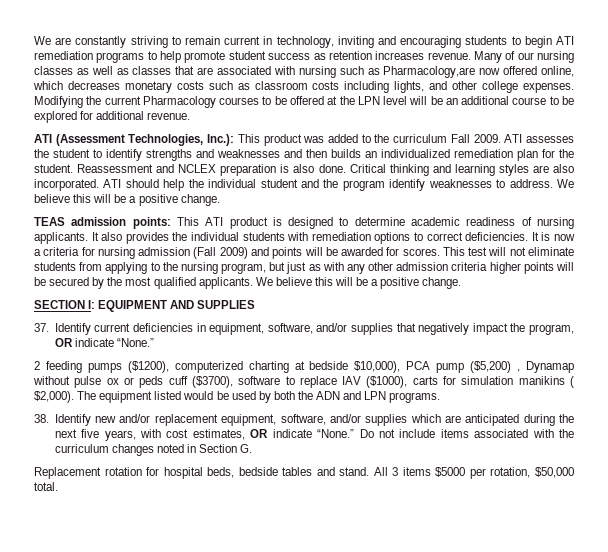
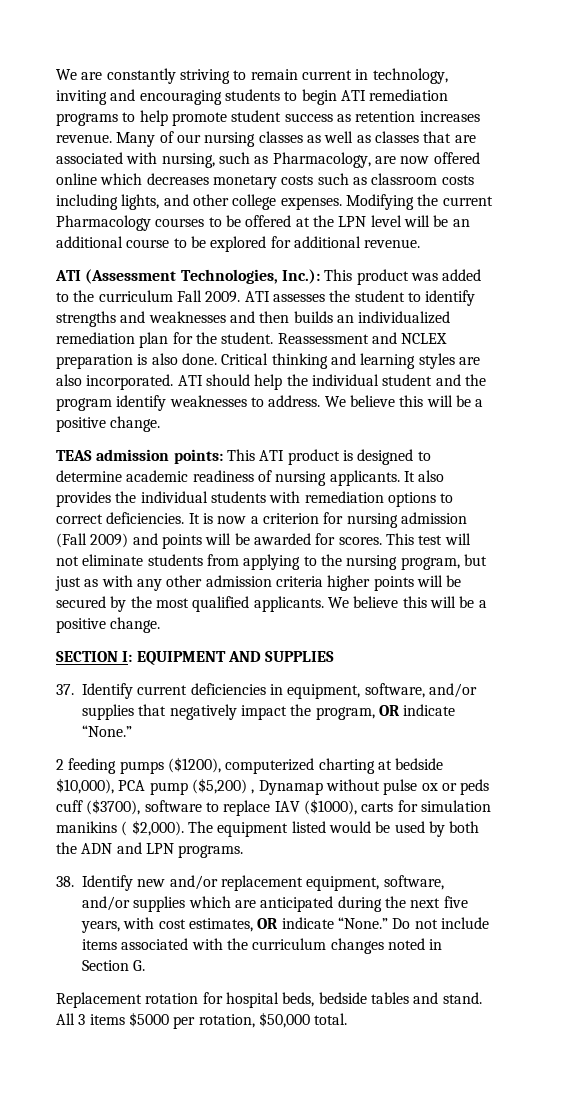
- Many of our nursing classes as well as classes that are associated with nursing such as Pharmacology,are now offered online, which decreases monetary costs such as classroom costs including lights, and other college expenses.
+ Many of our nursing classes as well as classes that are associated with nursing, such as Pharmacology, are now offered online which decreases monetary costs such as classroom costs including lights, and other college expenses.
- It is now a criteria for nursing admission (Fall 2009) and points will be awarded for scores.
+ It is now a criterion for nursing admission (Fall 2009) and points will be awarded for scores.

